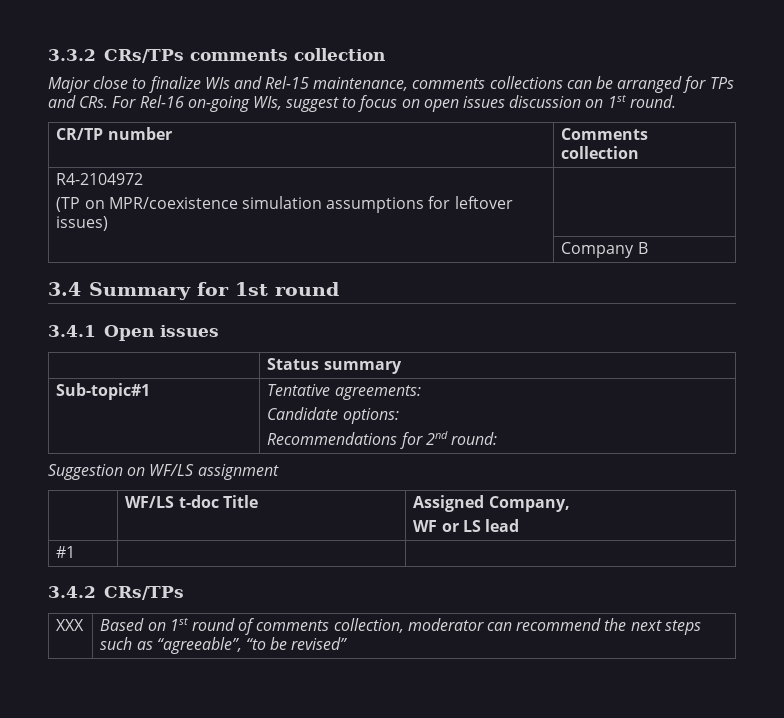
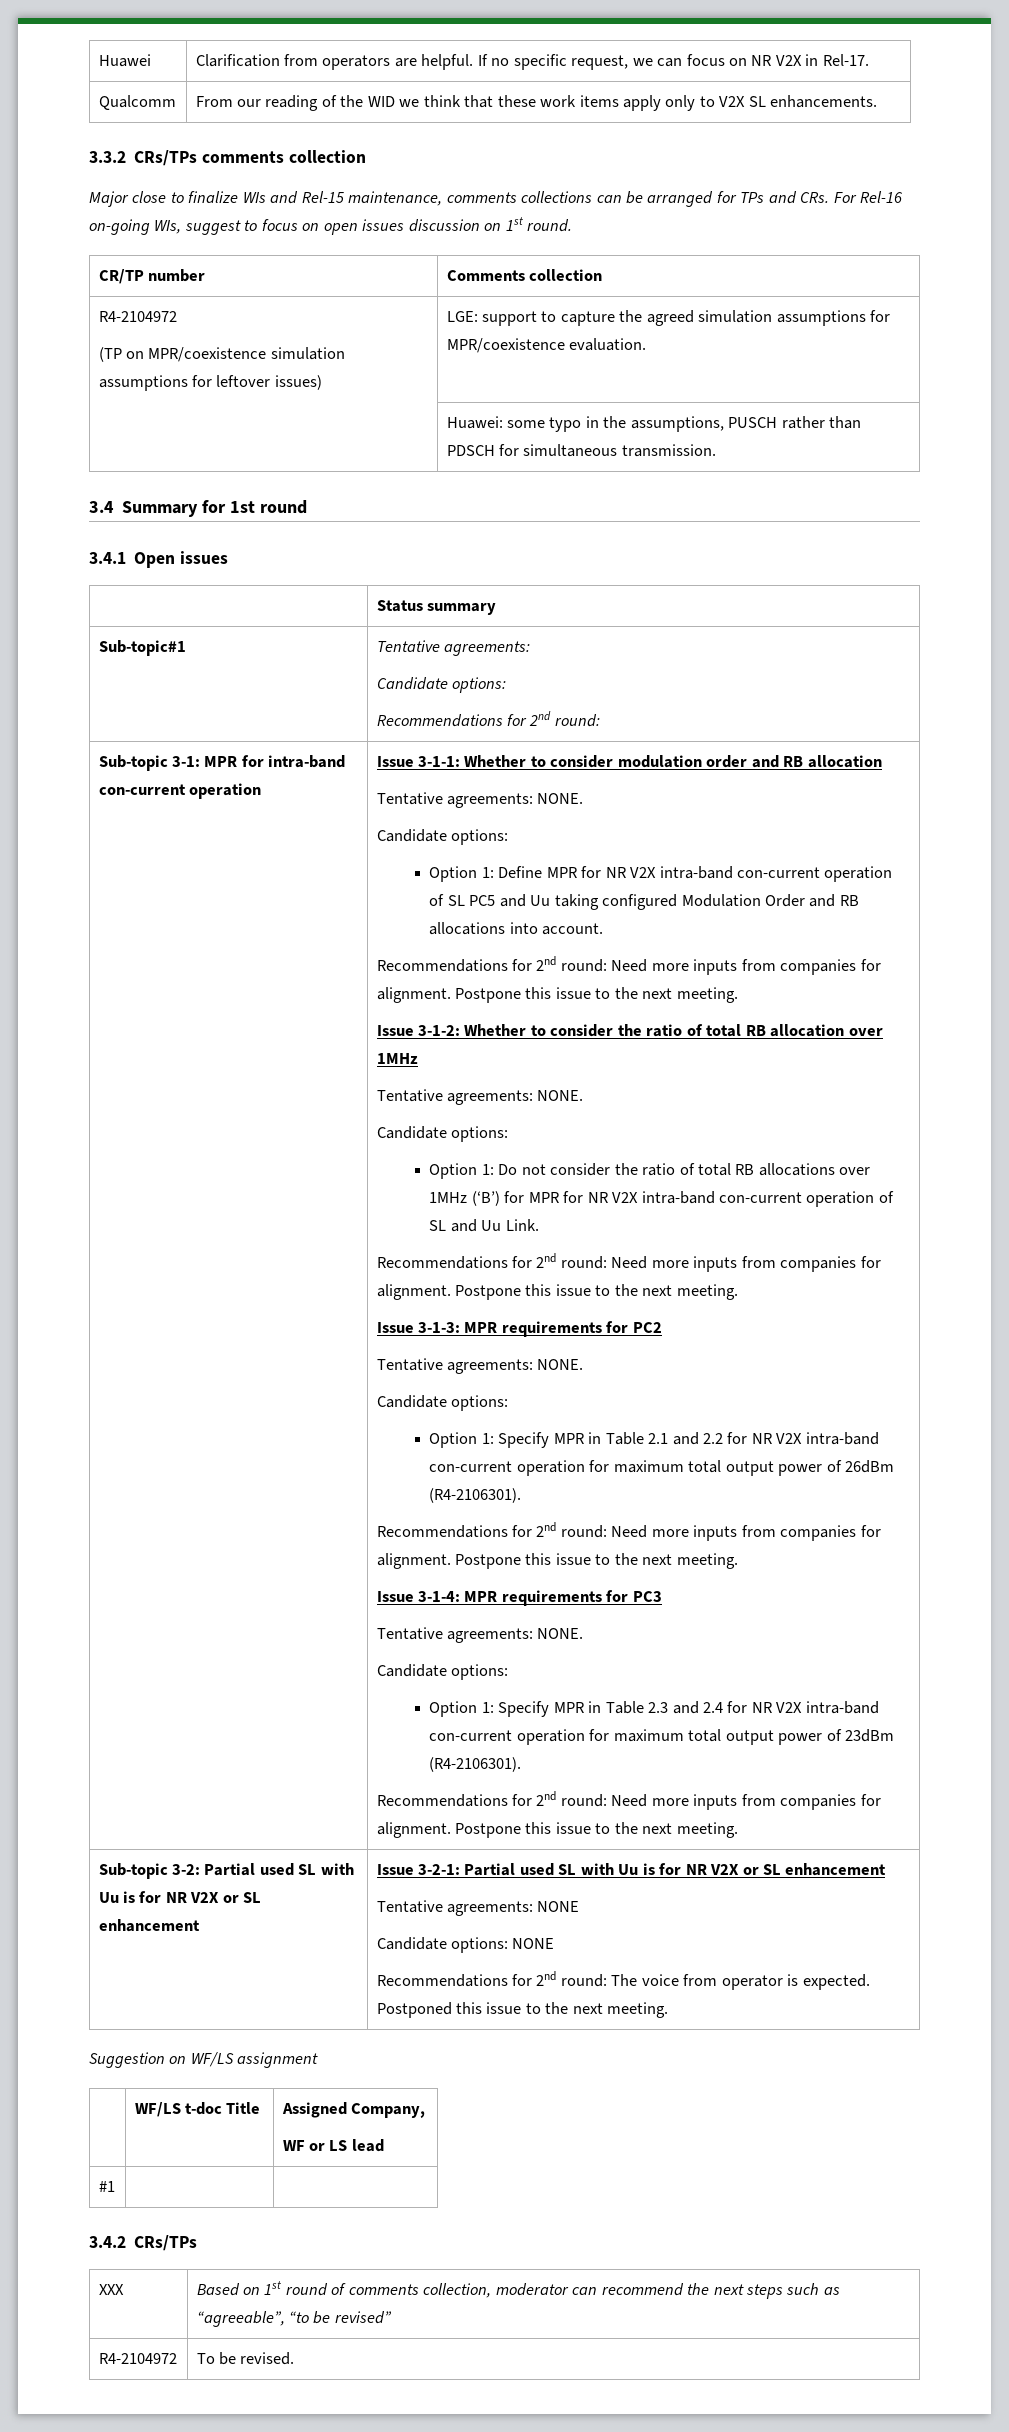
+ Huawei | Clarification from operators are helpful. If no specific request, we can focus on NR V2X in Rel-17.
+ Qualcomm | From our reading of the WID we think that these work items apply only to V2X SL enhancements.
  CR/TP number | Comments collection
  R4-2104972
- (TP on MPR/coexistence simulation assumptions for leftover issues) |
- | Company B
+ (TP on MPR/coexistence simulation assumptions for leftover issues) | LGE: support to capture the agreed simulation assumptions for MPR/coexistence evaluation.
+ | Huawei: some typo in the assumptions, PUSCH rather than PDSCH for simultaneous transmission.
+ Sub-topic 3-1: MPR for intra-band con-current operation | Issue 3-1-1: Whether to consider modulation order and RB allocation
+ Tentative agreements: NONE.
+ Candidate options:
+ Option 1: Define MPR for NR V2X intra-band con-current operation of SL PC5 and Uu taking configured Modulation Order and RB allocations into account.
+ Recommendations for 2nd round: Need more inputs from companies for alignment. Postpone this issue to the next meeting.
+ Issue 3-1-2: Whether to consider the ratio of total RB allocation over 1MHz
+ Tentative agreements: NONE.
+ Candidate options:
+ Option 1: Do not consider the ratio of total RB allocations over 1MHz (‘B’) for MPR for NR V2X intra-band con-current operation of SL and Uu Link.
+ Recommendations for 2nd round: Need more inputs from companies for alignment. Postpone this issue to the next meeting.
+ Issue 3-1-3: MPR requirements for PC2
+ Tentative agreements: NONE.
+ Candidate options:
+ Option 1: Specify MPR in Table 2.1 and 2.2 for NR V2X intra-band con-current operation for maximum total output power of 26dBm (R4-2106301).
+ Recommendations for 2nd round: Need more inputs from companies for alignment. Postpone this issue to the next meeting.
+ Issue 3-1-4: MPR requirements for PC3
+ Tentative agreements: NONE.
+ Candidate options:
+ Option 1: Specify MPR in Table 2.3 and 2.4 for NR V2X intra-band con-current operation for maximum total output power of 23dBm (R4-2106301).
+ Recommendations for 2nd round: Need more inputs from companies for alignment. Postpone this issue to the next meeting.
+ Sub-topic 3-2: Partial used SL with Uu is for NR V2X or SL enhancement | Issue 3-2-1: Partial used SL with Uu is for NR V2X or SL enhancement
+ Tentative agreements: NONE
+ Candidate options: NONE
+ Recommendations for 2nd round: The voice from operator is expected. Postponed this issue to the next meeting.
+ R4-2104972 | To be revised.

